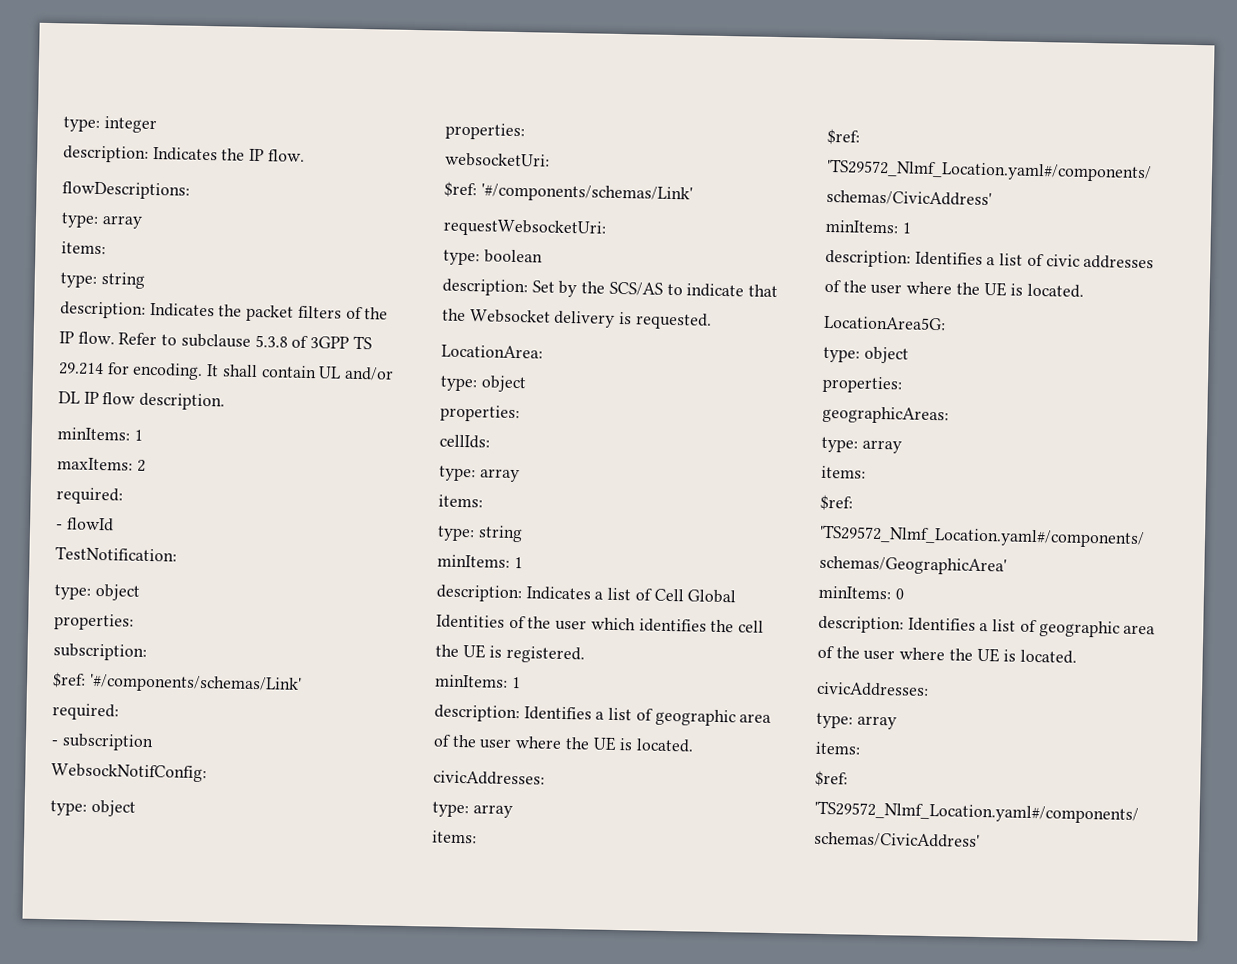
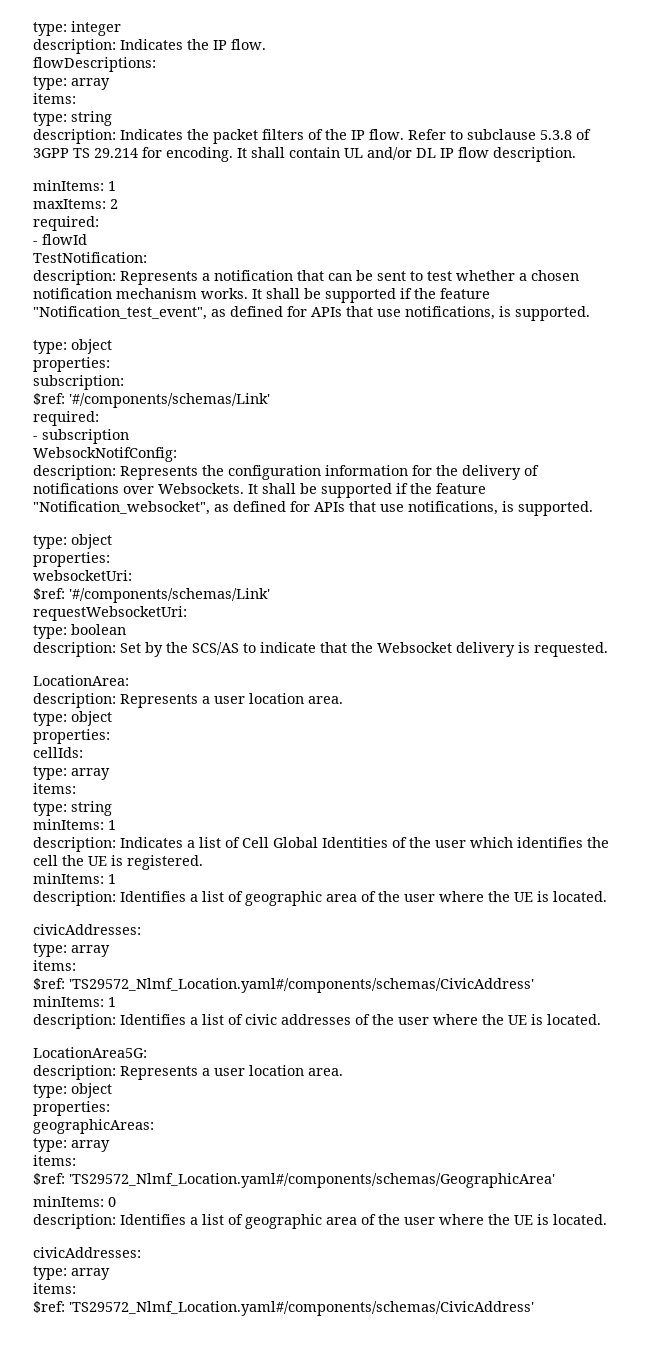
+ description: Represents a notification that can be sent to test whether a chosen notification mechanism works. It shall be supported if the feature "Notification_test_event", as defined for APIs that use notifications, is supported.
+ description: Represents the configuration information for the delivery of notifications over Websockets. It shall be supported if the feature "Notification_websocket", as defined for APIs that use notifications, is supported.
  LocationArea:
+ description: Represents a user location area.
  LocationArea5G:
+ description: Represents a user location area.

